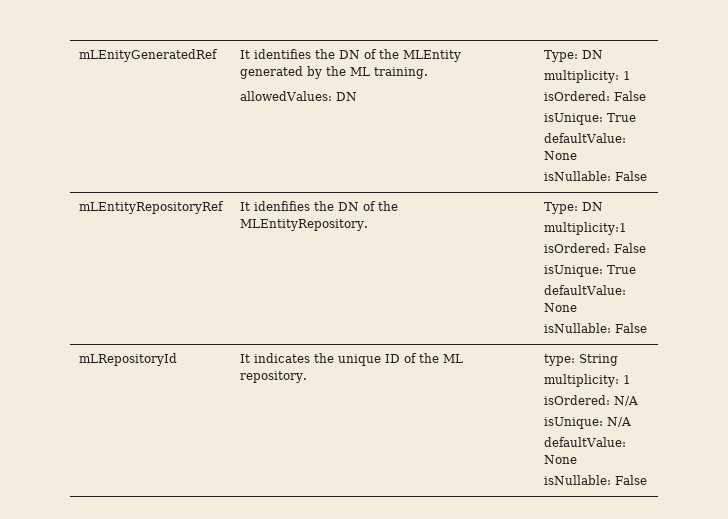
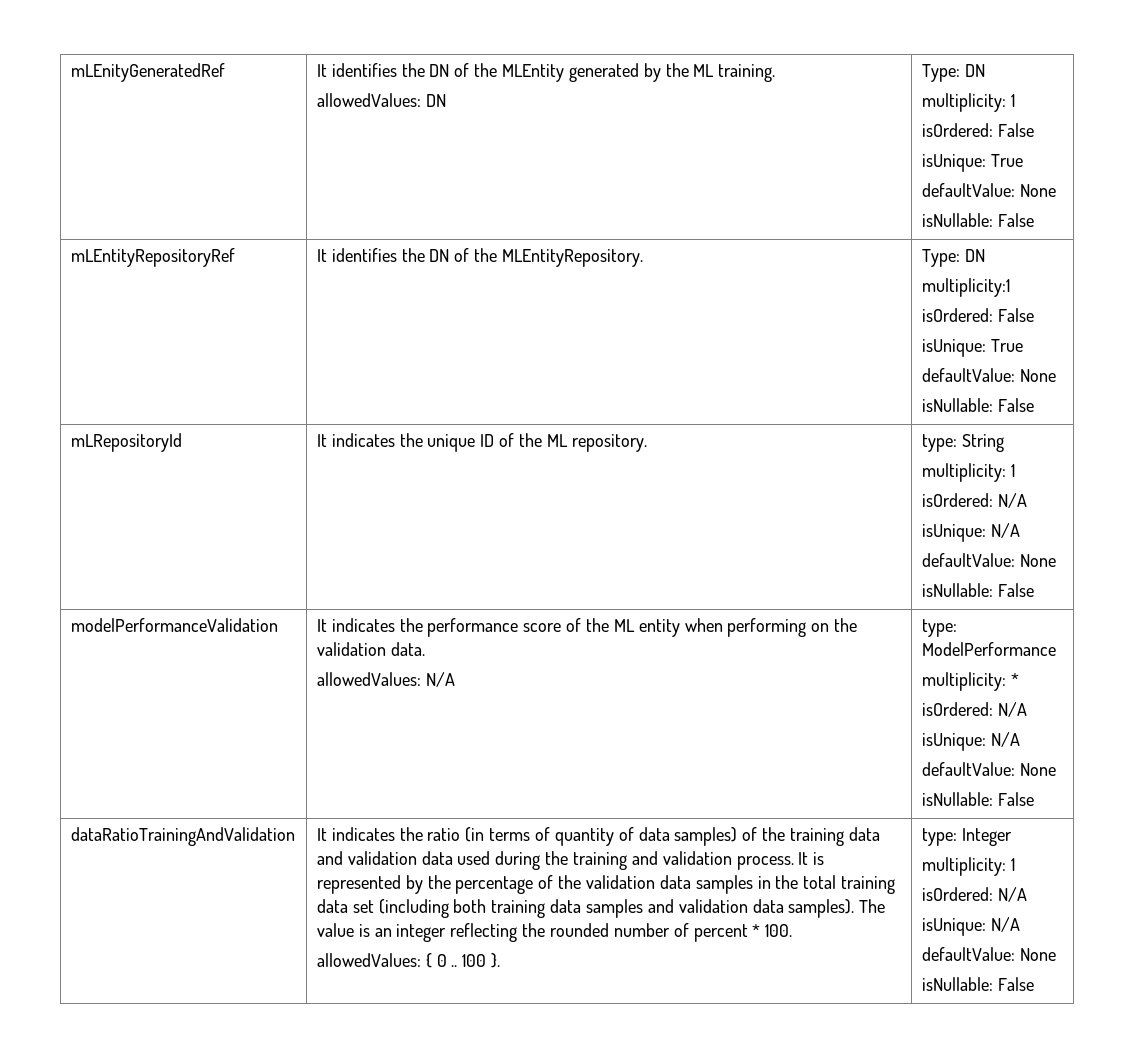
- mLEntityRepositoryRef | It idenfifies the DN of the MLEntityRepository. | Type: DN
+ mLEntityRepositoryRef | It identifies the DN of the MLEntityRepository. | Type: DN
+ modelPerformanceValidation | It indicates the performance score of the ML entity when performing on the validation data.
+ allowedValues: N/A | type: ModelPerformance
+ multiplicity: *
+ isOrdered: N/A
+ isUnique: N/A
+ defaultValue: None
+ isNullable: False
+ dataRatioTrainingAndValidation | It indicates the ratio (in terms of quantity of data samples) of the training data and validation data used during the training and validation process. It is represented by the percentage of the validation data samples in the total training data set (including both training data samples and validation data samples). The value is an integer reflecting the rounded number of percent * 100.
+ allowedValues: { 0 .. 100 }. | type: Integer
+ multiplicity: 1
+ isOrdered: N/A
+ isUnique: N/A
+ defaultValue: None
+ isNullable: False

